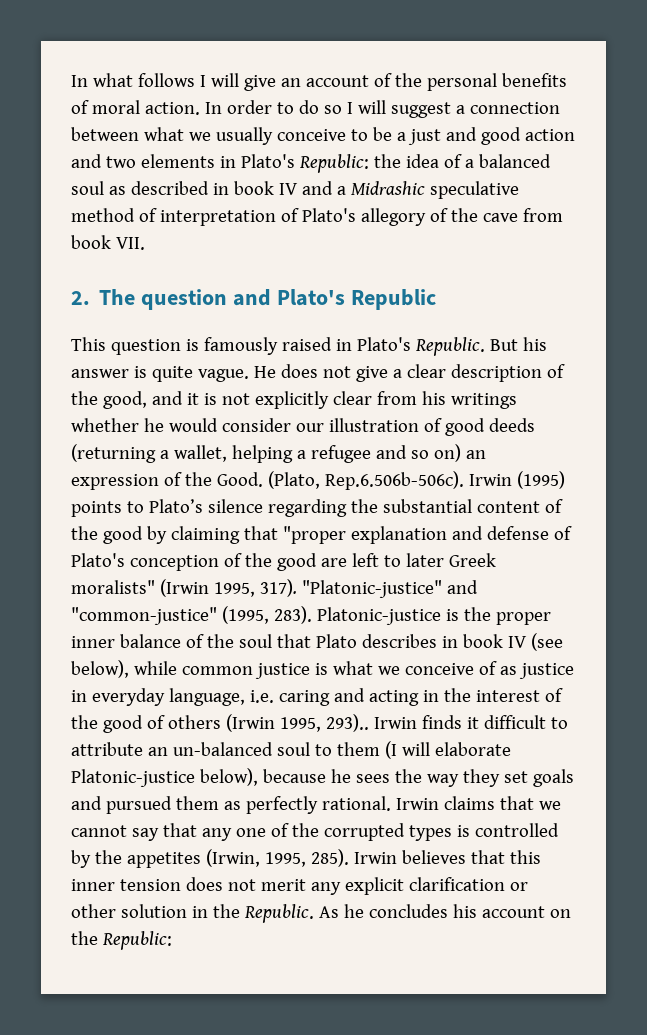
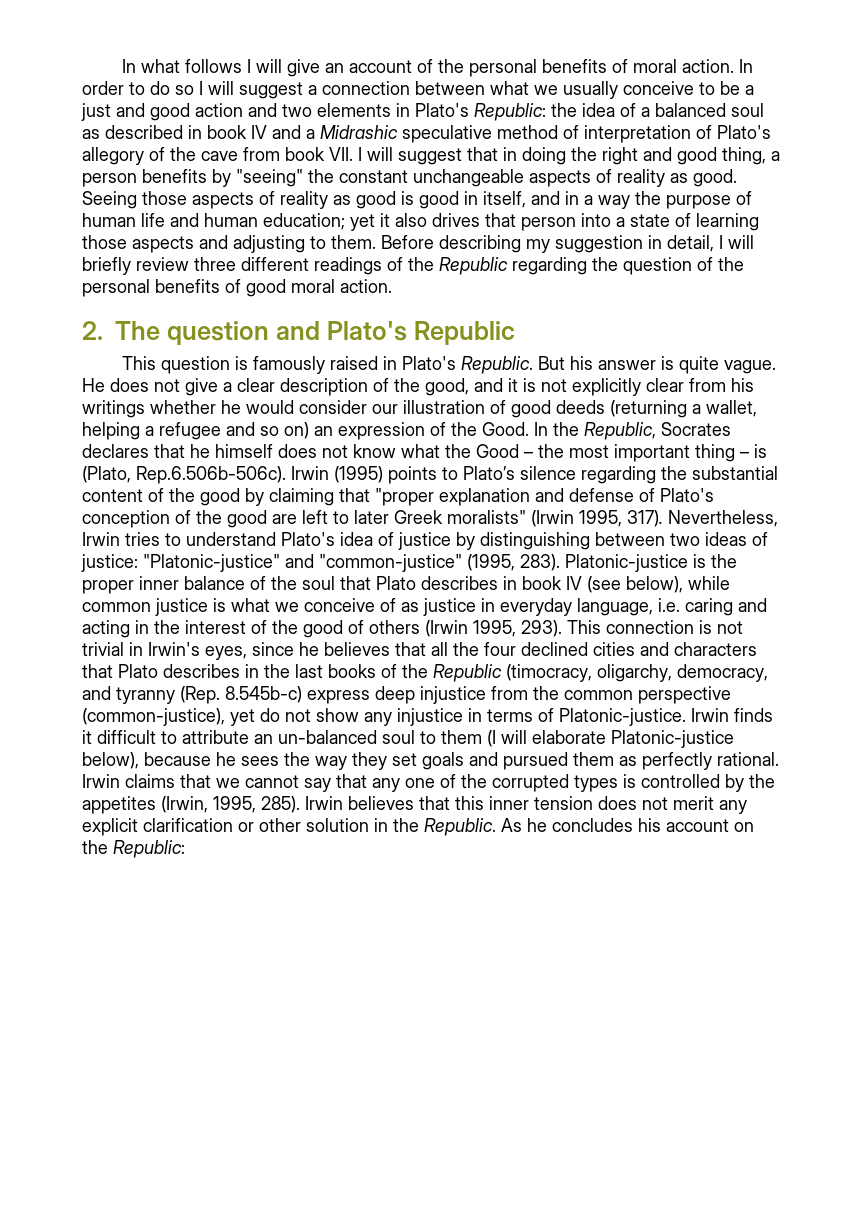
- In order to do so I will suggest a connection between what we usually conceive to be a just and good action and two elements in Plato's Republic: the idea of a balanced soul as described in book IV and a Midrashic speculative method of interpretation of Plato's allegory of the cave from book VII.
+ In order to do so I will suggest a connection between what we usually conceive to be a just and good action and two elements in Plato's Republic: the idea of a balanced soul as described in book IV and a Midrashic speculative method of interpretation of Plato's allegory of the cave from book VII. I will suggest that in doing the right and good thing, a person benefits by "seeing" the constant unchangeable aspects of reality as good. Seeing those aspects of reality as good is good in itself, and in a way the purpose of human life and human education; yet it also drives that person into a state of learning those aspects and adjusting to them. Before describing my suggestion in detail, I will briefly review three different readings of the Republic regarding the question of the personal benefits of good moral action.
- (Plato, Rep.6.506b-506c). Irwin (1995) points to Plato’s silence regarding the substantial content of the good by claiming that "proper explanation and defense of Plato's conception of the good are left to later Greek moralists" (Irwin 1995, 317).
+ In the Republic, Socrates declares that he himself does not know what the Good – the most important thing – is (Plato, Rep.6.506b-506c). Irwin (1995) points to Plato’s silence regarding the substantial content of the good by claiming that "proper explanation and defense of Plato's conception of the good are left to later Greek moralists" (Irwin 1995, 317).
- "Platonic-justice" and "common-justice" (1995, 283).
+ Nevertheless, Irwin tries to understand Plato's idea of justice by distinguishing between two ideas of justice: "Platonic-justice" and "common-justice" (1995, 283).
- Platonic-justice is the proper inner balance of the soul that Plato describes in book IV (see below), while common justice is what we conceive of as justice in everyday language, i.e. caring and acting in the interest of the good of others (Irwin 1995, 293)..
+ Platonic-justice is the proper inner balance of the soul that Plato describes in book IV (see below), while common justice is what we conceive of as justice in everyday language, i.e. caring and acting in the interest of the good of others (Irwin 1995, 293). This connection is not trivial in Irwin's eyes, since he believes that all the four declined cities and characters that Plato describes in the last books of the Republic (timocracy, oligarchy, democracy, and tyranny (Rep. 8.545b-c) express deep injustice from the common perspective (common-justice), yet do not show any injustice in terms of Platonic-justice.

